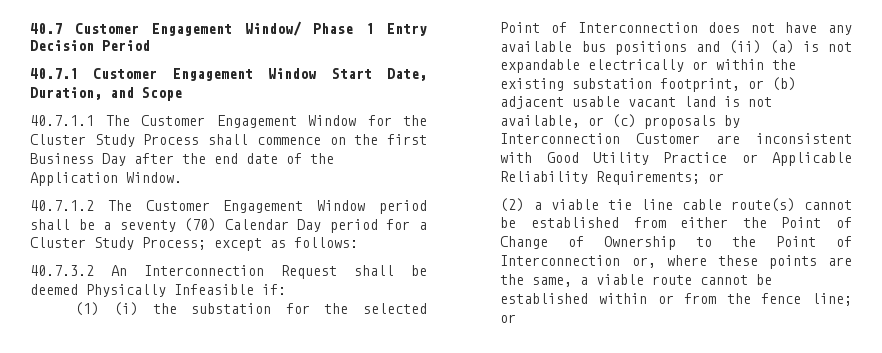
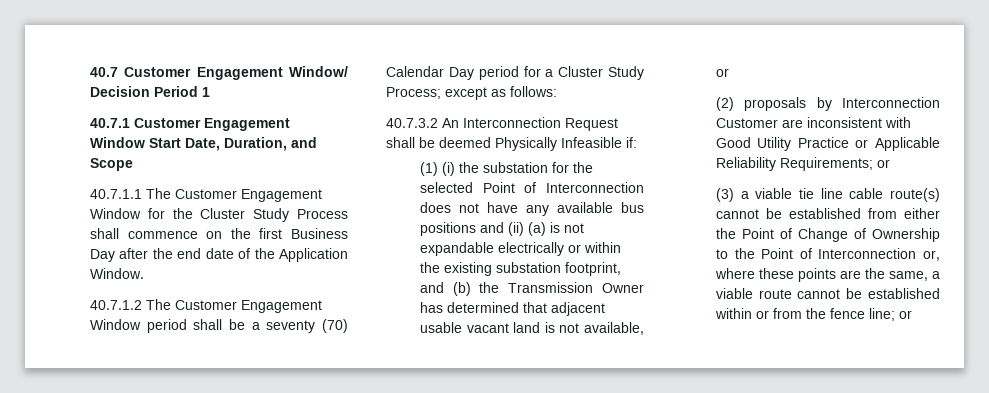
- 40.7 Customer Engagement Window/ Phase 1 Entry Decision Period
+ 40.7 Customer Engagement Window/ Decision Period 1
- (1) (i) the substation for the selected Point of Interconnection does not have any available bus positions and (ii) (a) is not expandable electrically or within the existing substation footprint, or (b) adjacent usable vacant land is not available, or (c) proposals by Interconnection Customer are inconsistent with Good Utility Practice or Applicable Reliability Requirements; or
+ (1) (i) the substation for the selected Point of Interconnection does not have any available bus positions and (ii) (a) is not expandable electrically or within the existing substation footprint, and (b) the Transmission Owner has determined that adjacent usable vacant land is not available, or
+ (2) proposals by Interconnection Customer are inconsistent with Good Utility Practice or Applicable Reliability Requirements; or
- (2) a viable tie line cable route(s) cannot be established from either the Point of Change of Ownership to the Point of Interconnection or, where these points are the same, a viable route cannot be established within or from the fence line; or
+ (3) a viable tie line cable route(s) cannot be established from either the Point of Change of Ownership to the Point of Interconnection or, where these points are the same, a viable route cannot be established within or from the fence line; or

